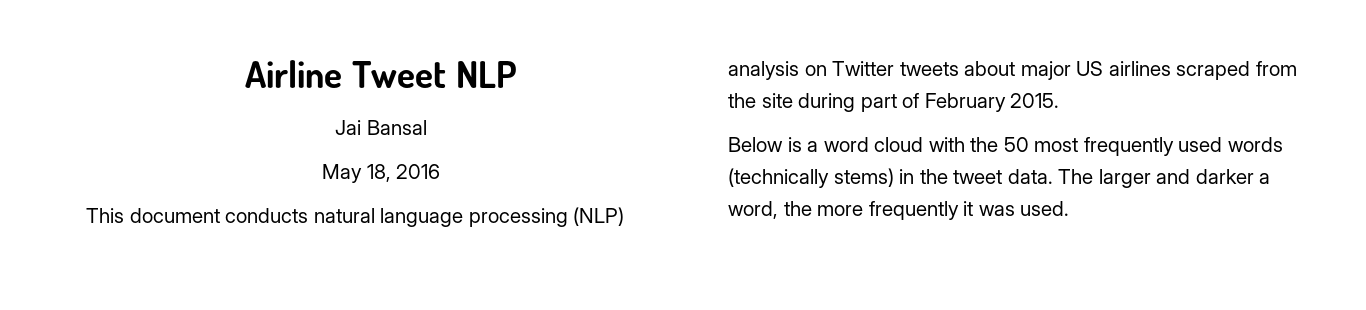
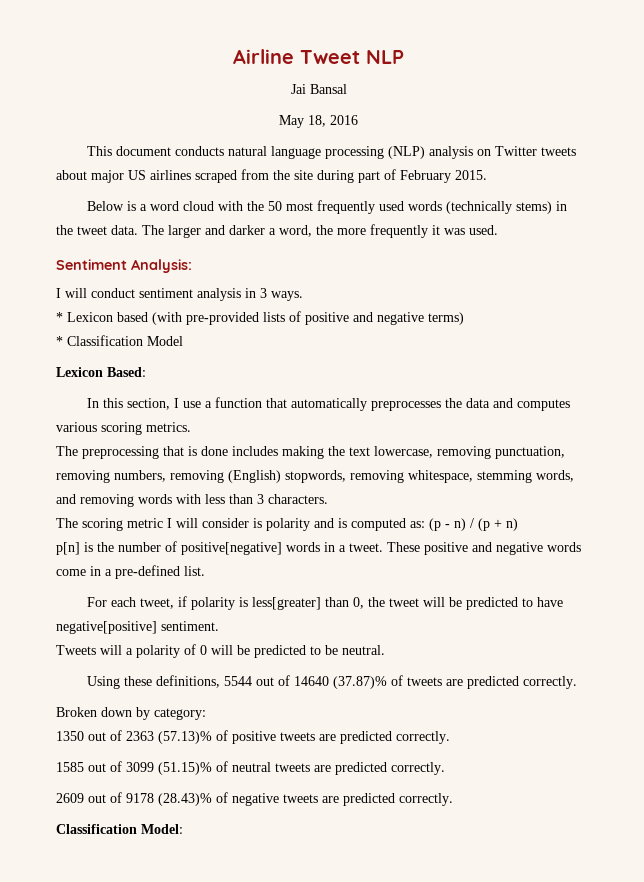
+ Sentiment Analysis:
+ I will conduct sentiment analysis in 3 ways.
+ * Lexicon based (with pre-provided lists of positive and negative terms)
+ * Classification Model
+ Lexicon Based:
+ In this section, I use a function that automatically preprocesses the data and computes various scoring metrics.
+ The preprocessing that is done includes making the text lowercase, removing punctuation, removing numbers, removing (English) stopwords, removing whitespace, stemming words, and removing words with less than 3 characters.
+ The scoring metric I will consider is polarity and is computed as: (p - n) / (p + n)
+ p[n] is the number of positive[negative] words in a tweet. These positive and negative words come in a pre-defined list.
+ For each tweet, if polarity is less[greater] than 0, the tweet will be predicted to have negative[positive] sentiment.
+ Tweets will a polarity of 0 will be predicted to be neutral.
+ Using these definitions, 5544 out of 14640 (37.87)% of tweets are predicted correctly.
+ Broken down by category:
+ 1350 out of 2363 (57.13)% of positive tweets are predicted correctly.
+ 1585 out of 3099 (51.15)% of neutral tweets are predicted correctly.
+ 2609 out of 9178 (28.43)% of negative tweets are predicted correctly.
+ Classification Model:

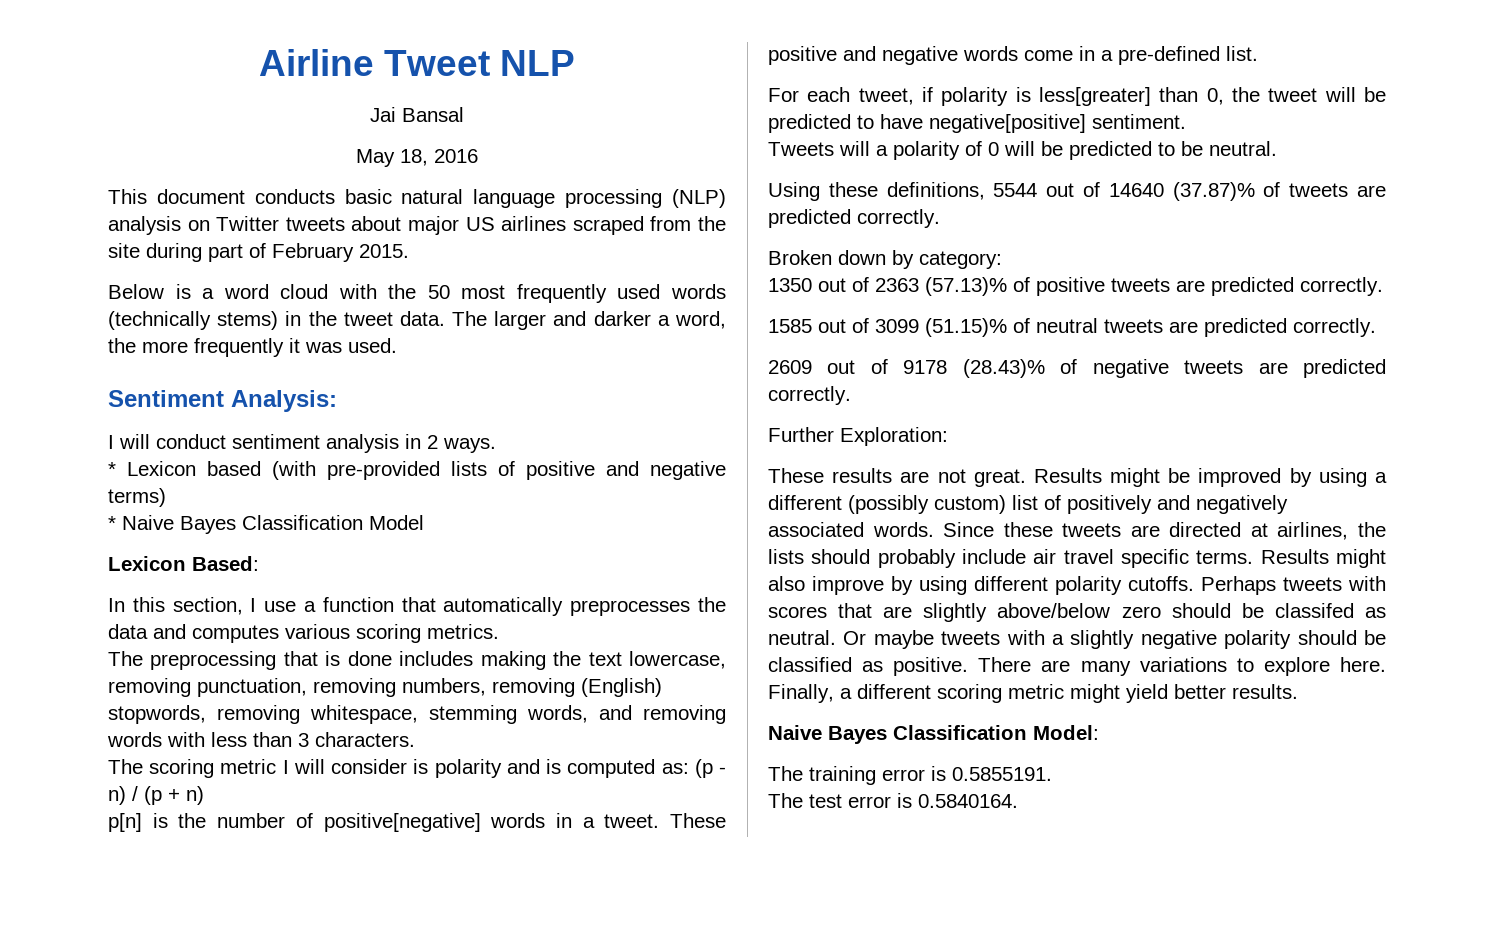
- This document conducts natural language processing (NLP) analysis on Twitter tweets about major US airlines scraped from the site during part of February 2015.
+ This document conducts basic natural language processing (NLP) analysis on Twitter tweets about major US airlines scraped from the site during part of February 2015.
- I will conduct sentiment analysis in 3 ways.
+ I will conduct sentiment analysis in 2 ways.
- * Classification Model
+ * Naive Bayes Classification Model
- Classification Model:
+ Further Exploration:
+ These results are not great. Results might be improved by using a different (possibly custom) list of positively and negatively associated words. Since these tweets are directed at airlines, the lists should probably include air travel specific terms. Results might also improve by using different polarity cutoffs. Perhaps tweets with scores that are slightly above/below zero should be classifed as neutral. Or maybe tweets with a slightly negative polarity should be classified as positive. There are many variations to explore here. Finally, a different scoring metric might yield better results.
+ Naive Bayes Classification Model:
+ The training error is 0.5855191.
+ The test error is 0.5840164.

